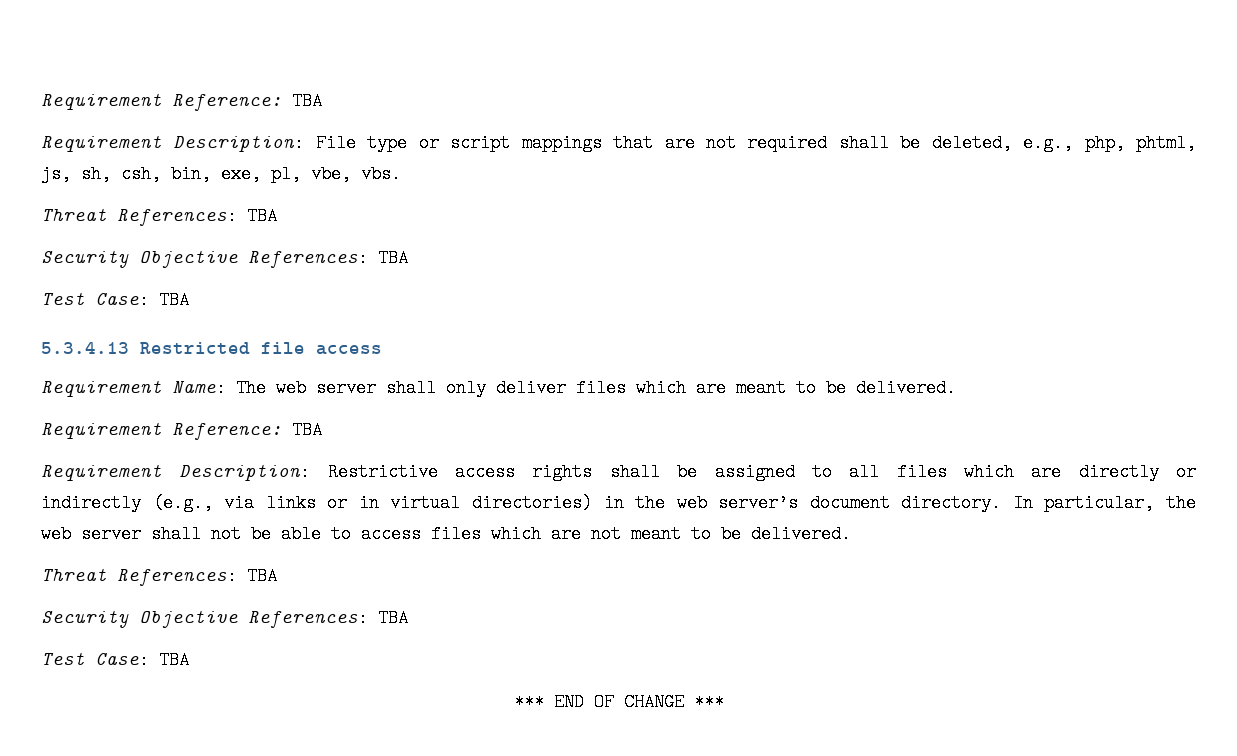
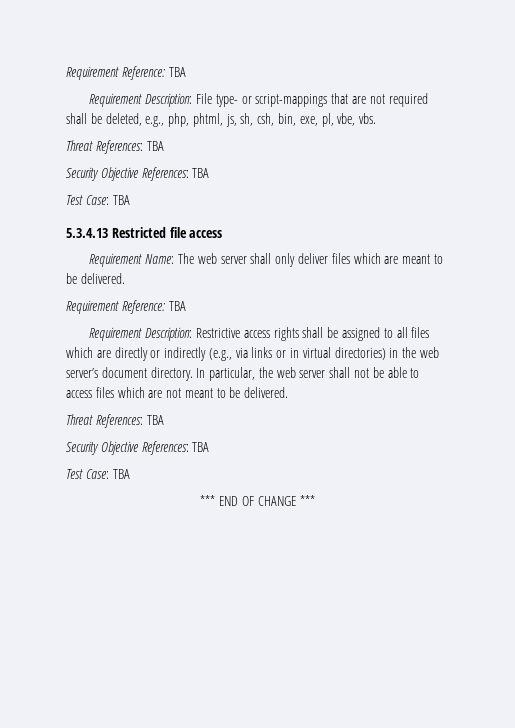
- Requirement Description: File type or script mappings that are not required shall be deleted, e.g., php, phtml, js, sh, csh, bin, exe, pl, vbe, vbs.
+ Requirement Description: File type- or script-mappings that are not required shall be deleted, e.g., php, phtml, js, sh, csh, bin, exe, pl, vbe, vbs.

